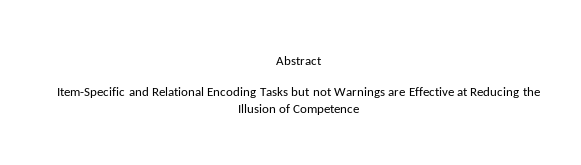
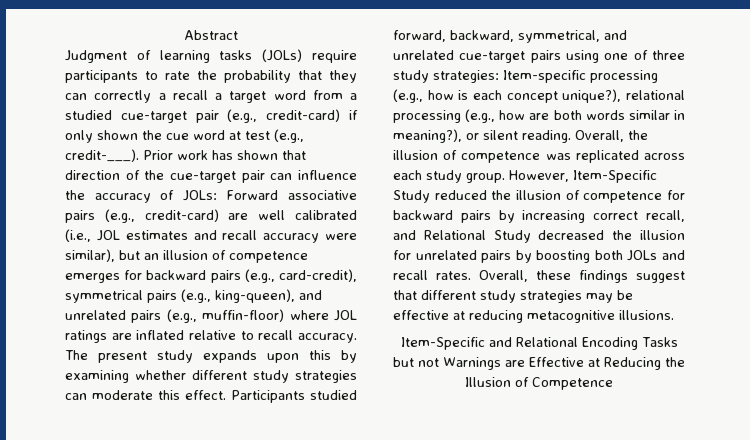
+ Judgment of learning tasks (JOLs) require participants to rate the probability that they can correctly a recall a target word from a studied cue-target pair (e.g., credit-card) if only shown the cue word at test (e.g., credit-___). Prior work has shown that direction of the cue-target pair can influence the accuracy of JOLs: Forward associative pairs (e.g., credit-card) are well calibrated (i.e., JOL estimates and recall accuracy were similar), but an illusion of competence emerges for backward pairs (e.g., card-credit), symmetrical pairs (e.g., king-queen), and unrelated pairs (e.g., muffin-floor) where JOL ratings are inflated relative to recall accuracy. The present study expands upon this by examining whether different study strategies can moderate this effect. Participants studied forward, backward, symmetrical, and unrelated cue-target pairs using one of three study strategies: Item-specific processing (e.g., how is each concept unique?), relational processing (e.g., how are both words similar in meaning?), or silent reading. Overall, the illusion of competence was replicated across each study group. However, Item-Specific Study reduced the illusion of competence for backward pairs by increasing correct recall, and Relational Study decreased the illusion for unrelated pairs by boosting both JOLs and recall rates. Overall, these findings suggest that different study strategies may be effective at reducing metacognitive illusions.

